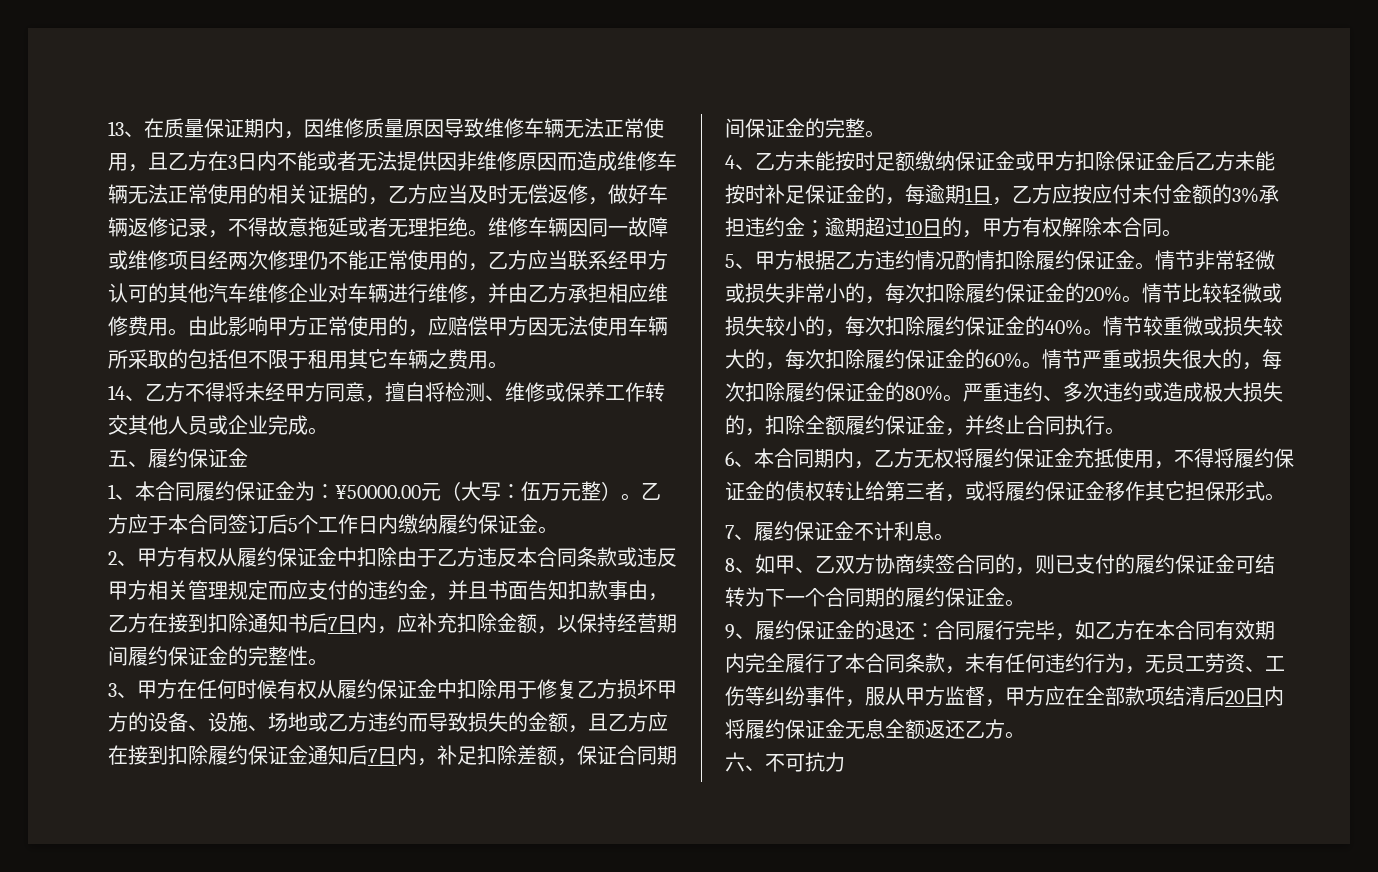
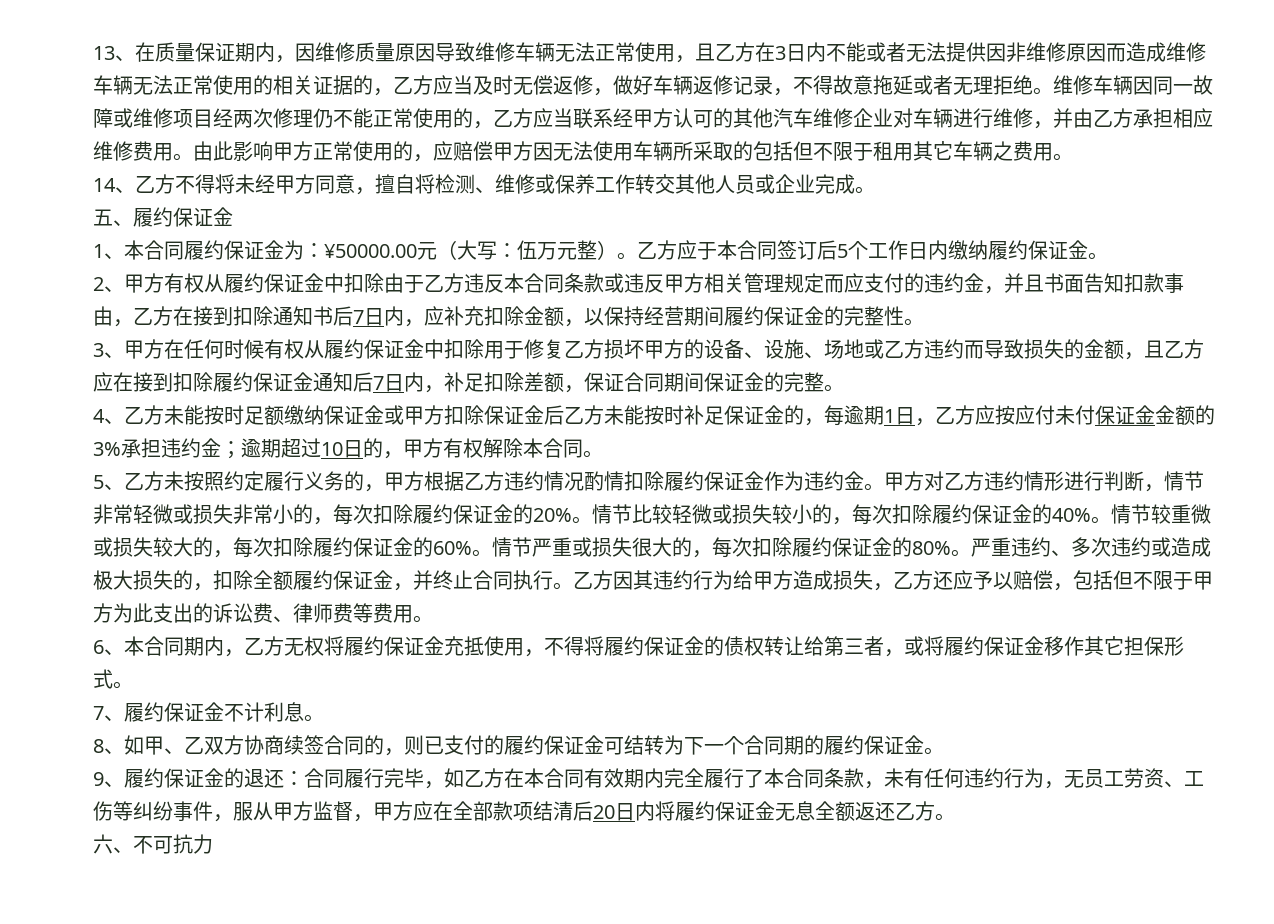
- 4、乙方未能按时足额缴纳保证金或甲方扣除保证金后乙方未能按时补足保证金的，每逾期1日，乙方应按应付未付金额的3%承担违约金；逾期超过10日的，甲方有权解除本合同。
+ 4、乙方未能按时足额缴纳保证金或甲方扣除保证金后乙方未能按时补足保证金的，每逾期1日，乙方应按应付未付保证金金额的3%承担违约金；逾期超过10日的，甲方有权解除本合同。
- 5、甲方根据乙方违约情况酌情扣除履约保证金。情节非常轻微或损失非常小的，每次扣除履约保证金的20%。
+ 5、乙方未按照约定履行义务的，甲方根据乙方违约情况酌情扣除履约保证金作为违约金。甲方对乙方违约情形进行判断，情节非常轻微或损失非常小的，每次扣除履约保证金的20%。
+ 乙方因其违约行为给甲方造成损失，乙方还应予以赔偿，包括但不限于甲方为此支出的诉讼费、律师费等费用。

